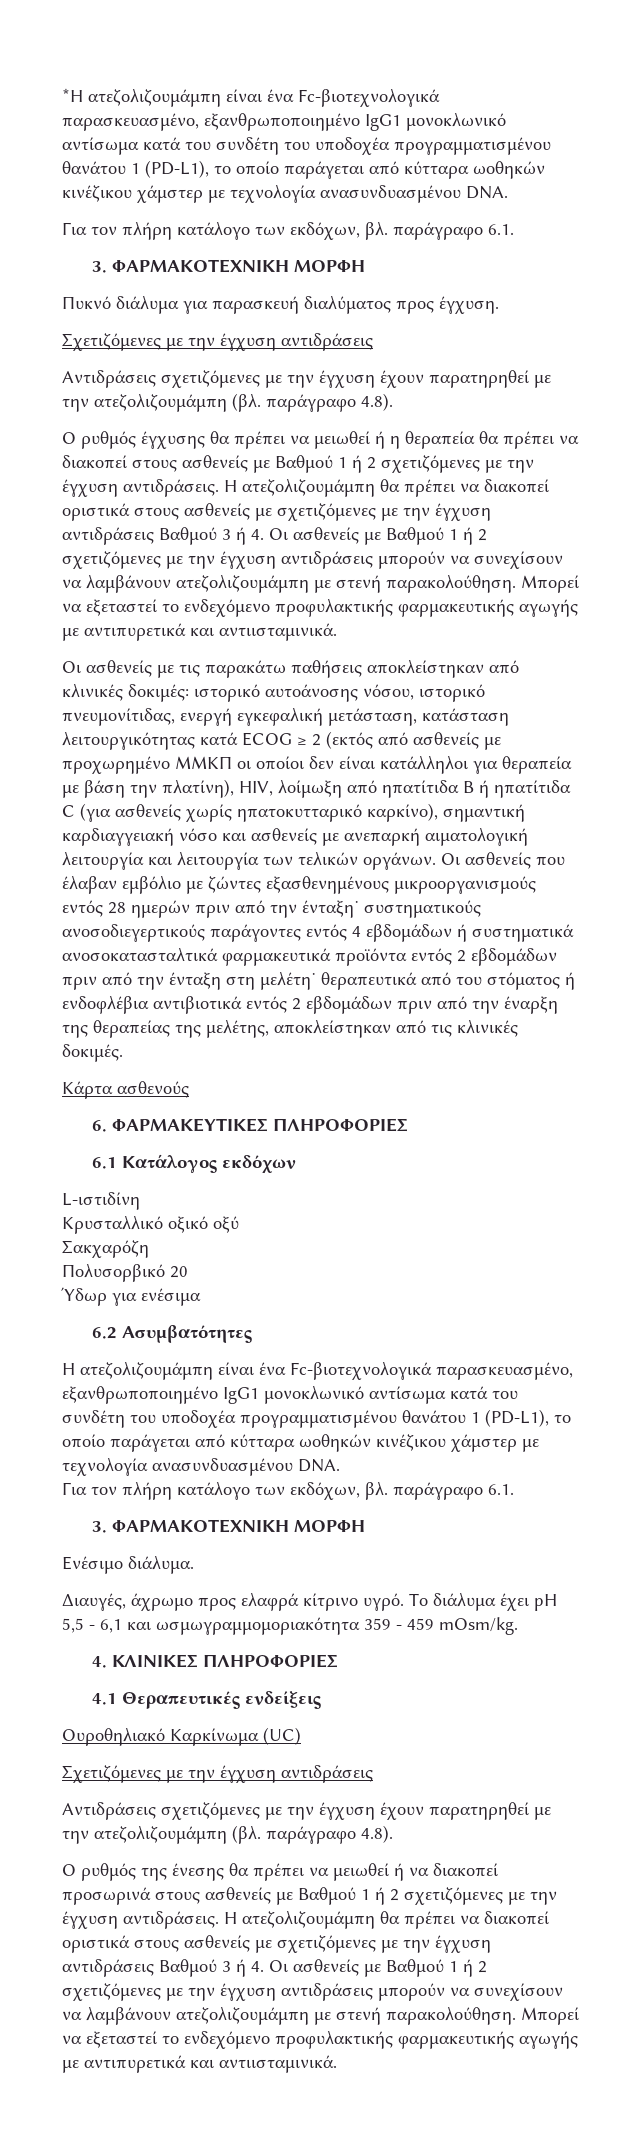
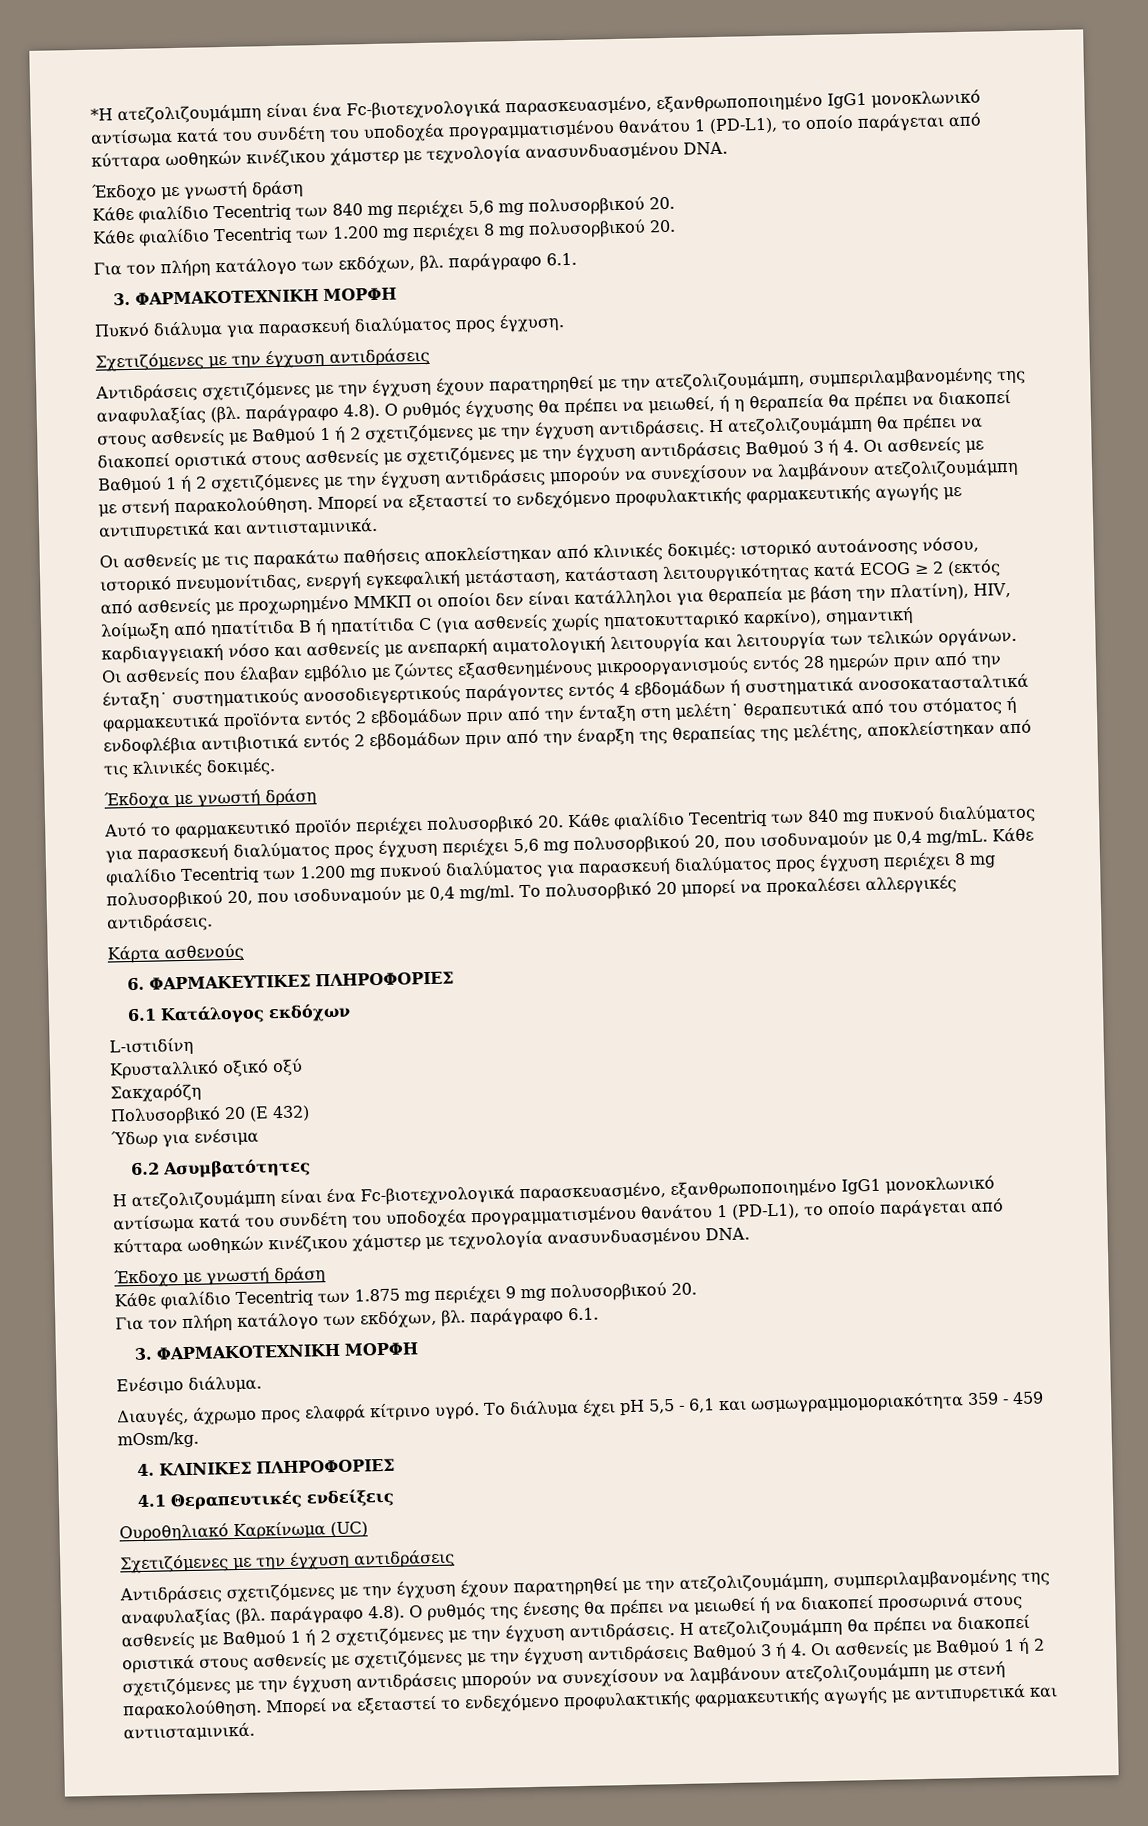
  *Η ατεζολιζουμάμπη είναι ένα Fc-βιοτεχνολογικά παρασκευασμένο, εξανθρωποποιημένο IgG1 μονοκλωνικό αντίσωμα κατά του συνδέτη του υποδοχέα προγραμματισμένου θανάτου 1 (PD-L1), το οποίο παράγεται από κύτταρα ωοθηκών κινέζικου χάμστερ με τεχνολογία ανασυνδυασμένου DNA.
+ Έκδοχο με γνωστή δράση
+ Κάθε φιαλίδιο Tecentriq των 840 mg περιέχει 5,6 mg πολυσορβικού 20.
+ Κάθε φιαλίδιο Tecentriq των 1.200 mg περιέχει 8 mg πολυσορβικού 20.
  Πυκνό διάλυμα για παρασκευή διαλύματος προς έγχυση.
  Σχετιζόμενες με την έγχυση αντιδράσεις
- Αντιδράσεις σχετιζόμενες με την έγχυση έχουν παρατηρηθεί με την ατεζολιζουμάμπη (βλ. παράγραφο 4.8).
- Ο ρυθμός έγχυσης θα πρέπει να μειωθεί ή η θεραπεία θα πρέπει να διακοπεί στους ασθενείς με Βαθμού 1 ή 2 σχετιζόμενες με την έγχυση αντιδράσεις.
+ Αντιδράσεις σχετιζόμενες με την έγχυση έχουν παρατηρηθεί με την ατεζολιζουμάμπη, συμπεριλαμβανομένης της αναφυλαξίας (βλ. παράγραφο 4.8). Ο ρυθμός έγχυσης θα πρέπει να μειωθεί, ή η θεραπεία θα πρέπει να διακοπεί στους ασθενείς με Βαθμού 1 ή 2 σχετιζόμενες με την έγχυση αντιδράσεις.
+ Έκδοχα με γνωστή δράση
+ Αυτό το φαρμακευτικό προϊόν περιέχει πολυσορβικό 20. Κάθε φιαλίδιο Tecentriq των 840 mg πυκνού διαλύματος για παρασκευή διαλύματος προς έγχυση περιέχει 5,6 mg πολυσορβικού 20, που ισοδυναμούν με 0,4 mg/mL. Κάθε φιαλίδιο Tecentriq των 1.200 mg πυκνού διαλύματος για παρασκευή διαλύματος προς έγχυση περιέχει 8 mg πολυσορβικού 20, που ισοδυναμούν με 0,4 mg/ml. Το πολυσορβικό 20 μπορεί να προκαλέσει αλλεργικές αντιδράσεις.
- Πολυσορβικό 20
+ Πολυσορβικό 20 (E 432)
  Η ατεζολιζουμάμπη είναι ένα Fc-βιοτεχνολογικά παρασκευασμένο, εξανθρωποποιημένο IgG1 μονοκλωνικό αντίσωμα κατά του συνδέτη του υποδοχέα προγραμματισμένου θανάτου 1 (PD-L1), το οποίο παράγεται από κύτταρα ωοθηκών κινέζικου χάμστερ με τεχνολογία ανασυνδυασμένου DNA.
+ Έκδοχο με γνωστή δράση
+ Κάθε φιαλίδιο Tecentriq των 1.875 mg περιέχει 9 mg πολυσορβικού 20.
  Ουροθηλιακό Καρκίνωμα (UC)
  Σχετιζόμενες με την έγχυση αντιδράσεις
- Αντιδράσεις σχετιζόμενες με την έγχυση έχουν παρατηρηθεί με την ατεζολιζουμάμπη (βλ. παράγραφο 4.8).
- Ο ρυθμός της ένεσης θα πρέπει να μειωθεί ή να διακοπεί προσωρινά στους ασθενείς με Βαθμού 1 ή 2 σχετιζόμενες με την έγχυση αντιδράσεις.
+ Αντιδράσεις σχετιζόμενες με την έγχυση έχουν παρατηρηθεί με την ατεζολιζουμάμπη, συμπεριλαμβανομένης της αναφυλαξίας (βλ. παράγραφο 4.8). Ο ρυθμός της ένεσης θα πρέπει να μειωθεί ή να διακοπεί προσωρινά στους ασθενείς με Βαθμού 1 ή 2 σχετιζόμενες με την έγχυση αντιδράσεις.

